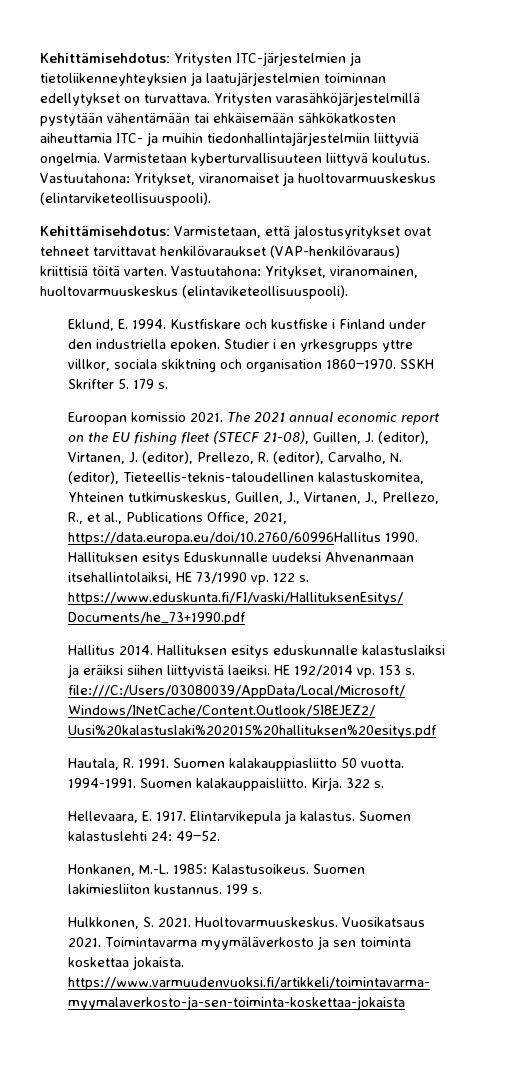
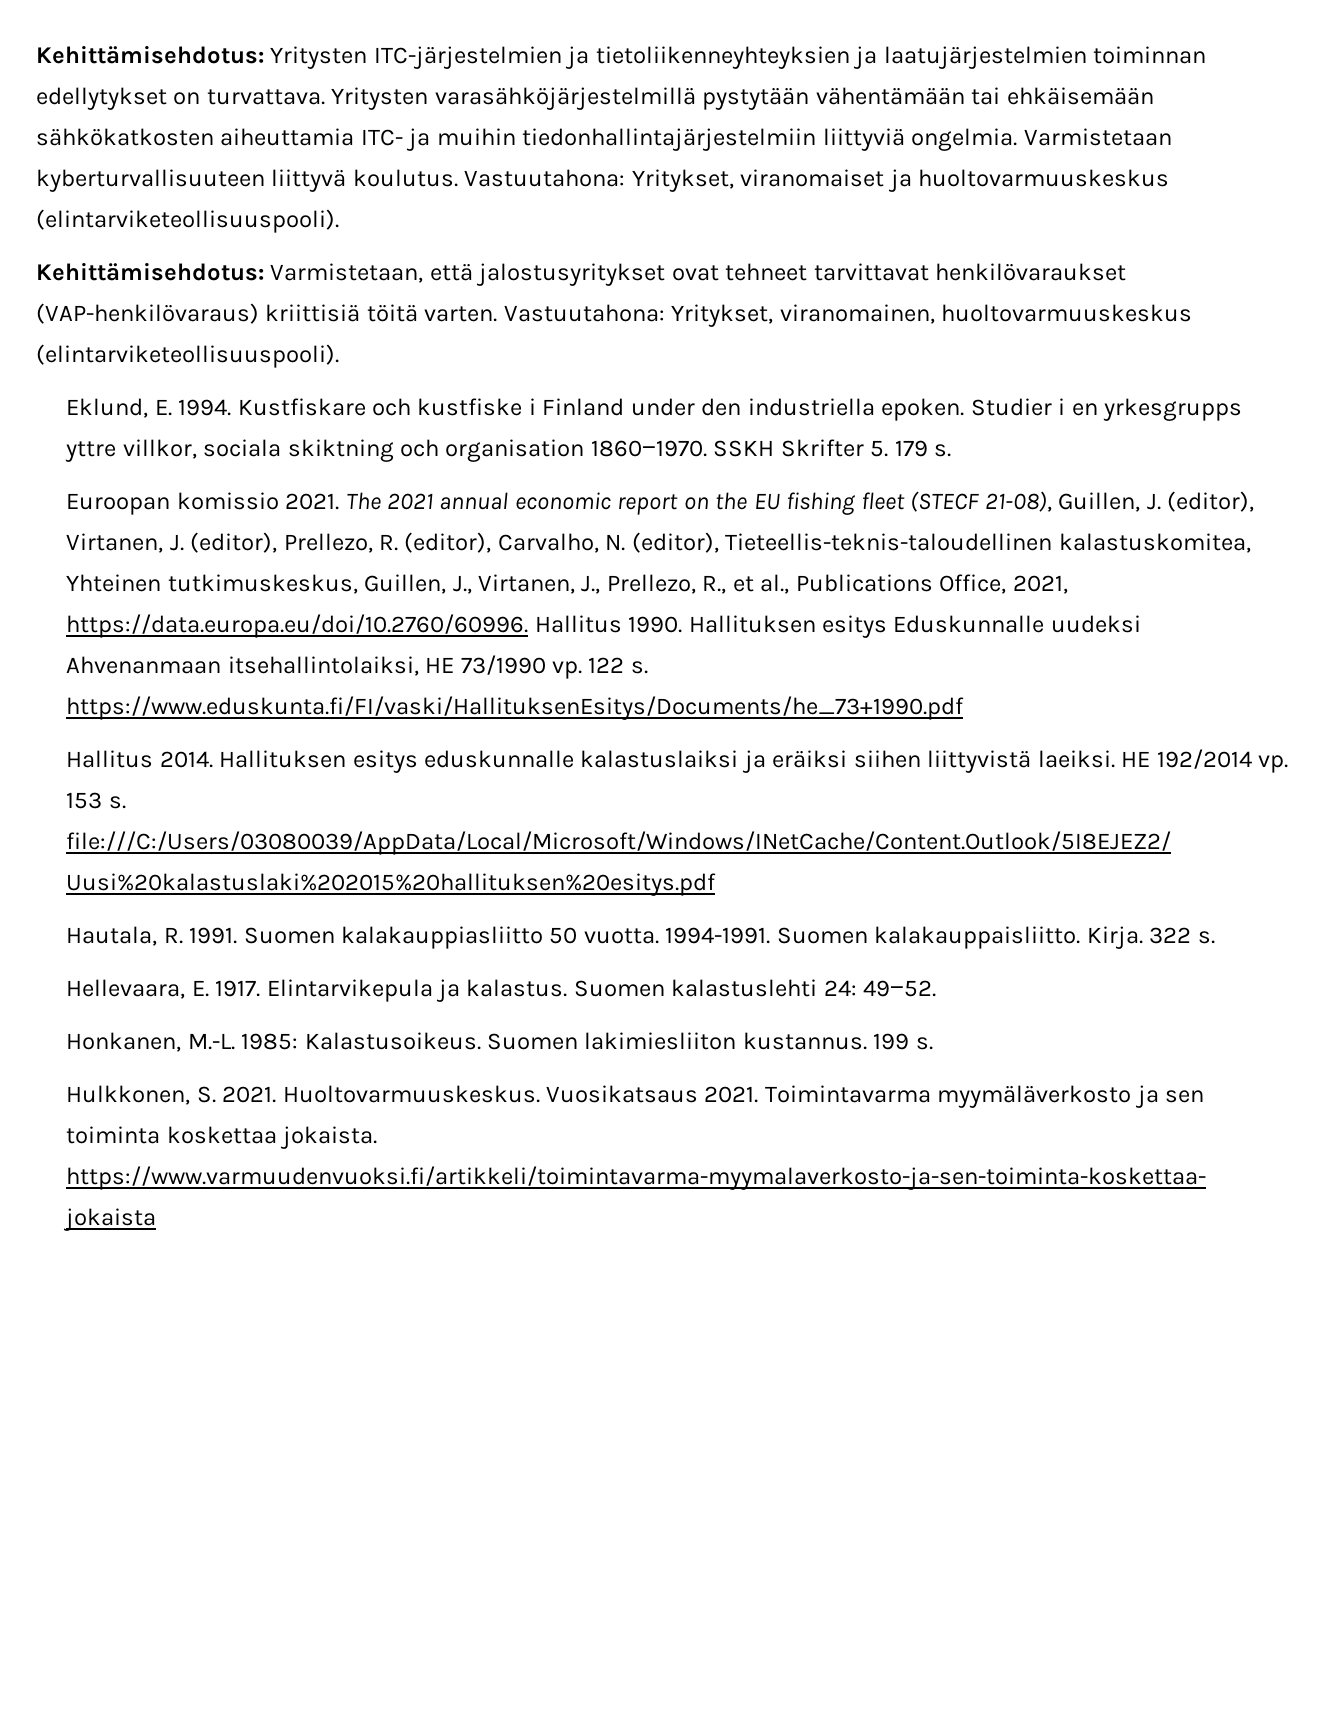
- Vastuutahona: Yritykset, viranomainen, huoltovarmuuskeskus (elintaviketeollisuuspooli).
+ Vastuutahona: Yritykset, viranomainen, huoltovarmuuskeskus (elintarviketeollisuuspooli).
- The 2021 annual economic report on the EU fishing fleet (STECF 21-08), Guillen, J. (editor), Virtanen, J. (editor), Prellezo, R. (editor), Carvalho, N. (editor), Tieteellis-teknis-taloudellinen kalastuskomitea, Yhteinen tutkimuskeskus, Guillen, J., Virtanen, J., Prellezo, R., et al., Publications Office, 2021, https://data.europa.eu/doi/10.2760/60996Hallitus 1990.
+ The 2021 annual economic report on the EU fishing fleet (STECF 21-08), Guillen, J. (editor), Virtanen, J. (editor), Prellezo, R. (editor), Carvalho, N. (editor), Tieteellis-teknis-taloudellinen kalastuskomitea, Yhteinen tutkimuskeskus, Guillen, J., Virtanen, J., Prellezo, R., et al., Publications Office, 2021, https://data.europa.eu/doi/10.2760/60996. Hallitus 1990.

